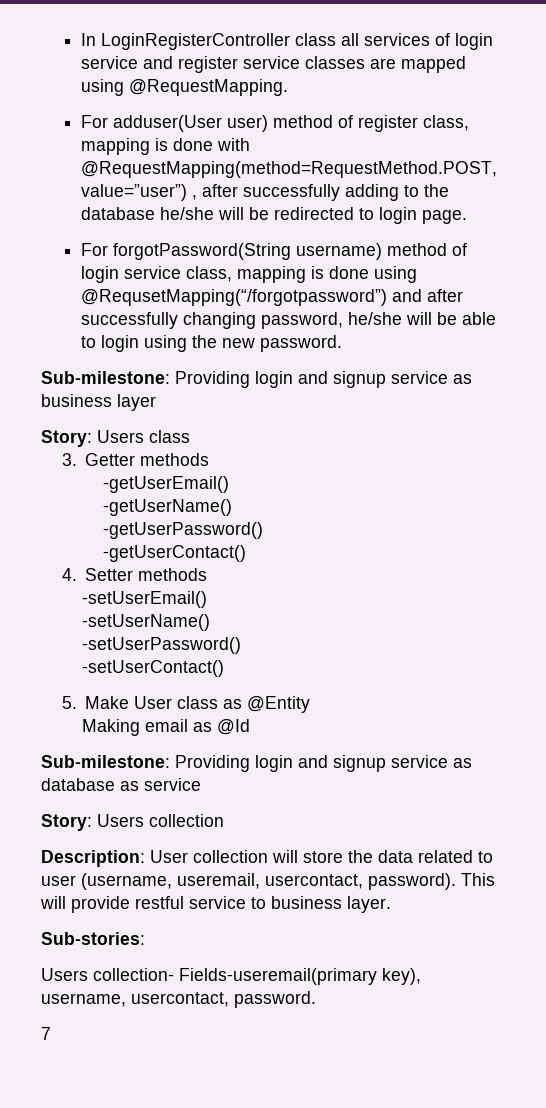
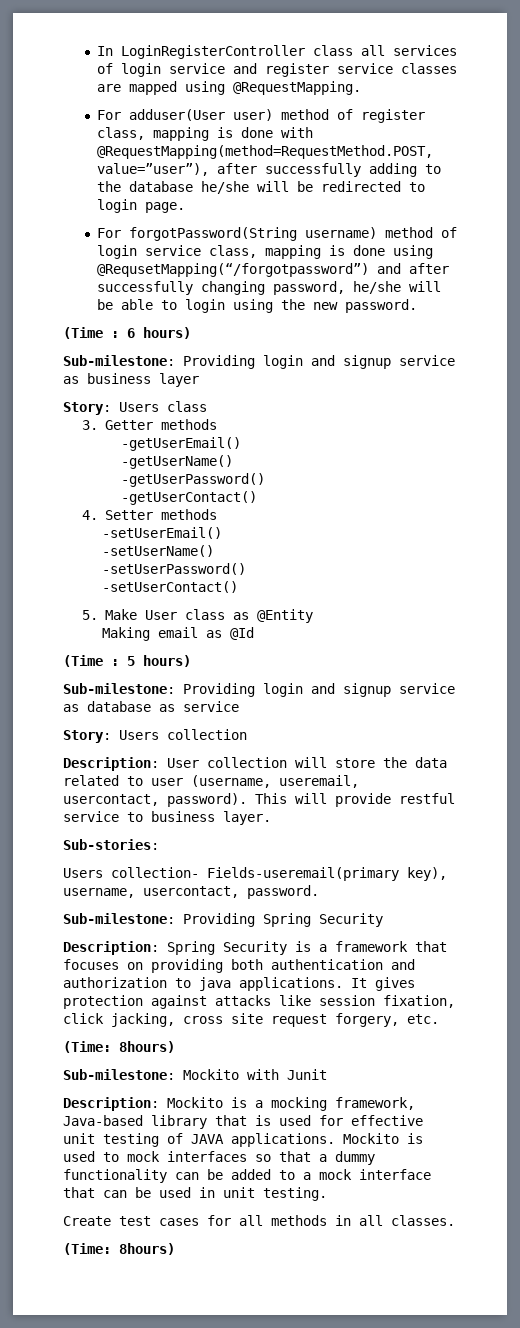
- For adduser(User user) method of register class, mapping is done with @RequestMapping(method=RequestMethod.POST, value=”user”) , after successfully adding to the database he/she will be redirected to login page.
+ For adduser(User user) method of register class, mapping is done with @RequestMapping(method=RequestMethod.POST, value=”user”), after successfully adding to the database he/she will be redirected to login page.
+ (Time : 6 hours)
+ (Time : 5 hours)
- 7
+ Sub-milestone: Providing Spring Security
+ Description: Spring Security is a framework that focuses on providing both authentication and authorization to java applications. It gives protection against attacks like session fixation, click jacking, cross site request forgery, etc.
+ (Time: 8hours)
+ Sub-milestone: Mockito with Junit
+ Description: Mockito is a mocking framework, Java-based library that is used for effective unit testing of JAVA applications. Mockito is used to mock interfaces so that a dummy functionality can be added to a mock interface that can be used in unit testing.
+ Create test cases for all methods in all classes.
+ (Time: 8hours)

